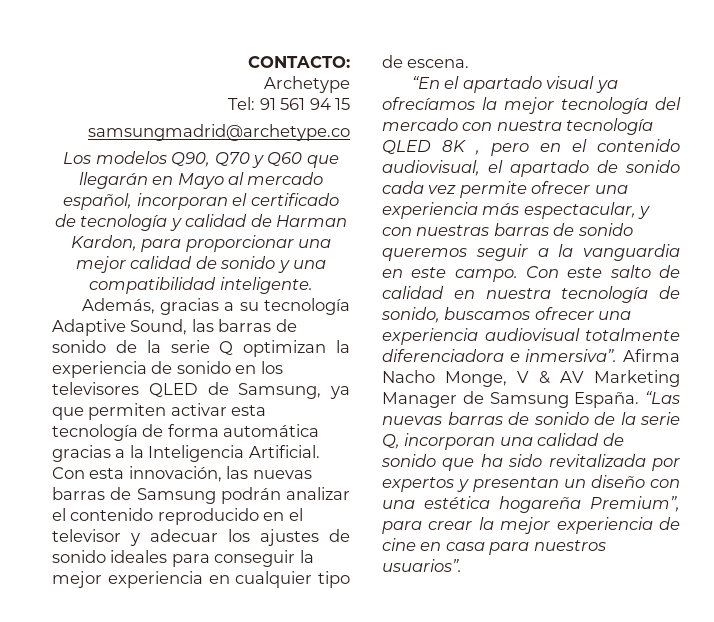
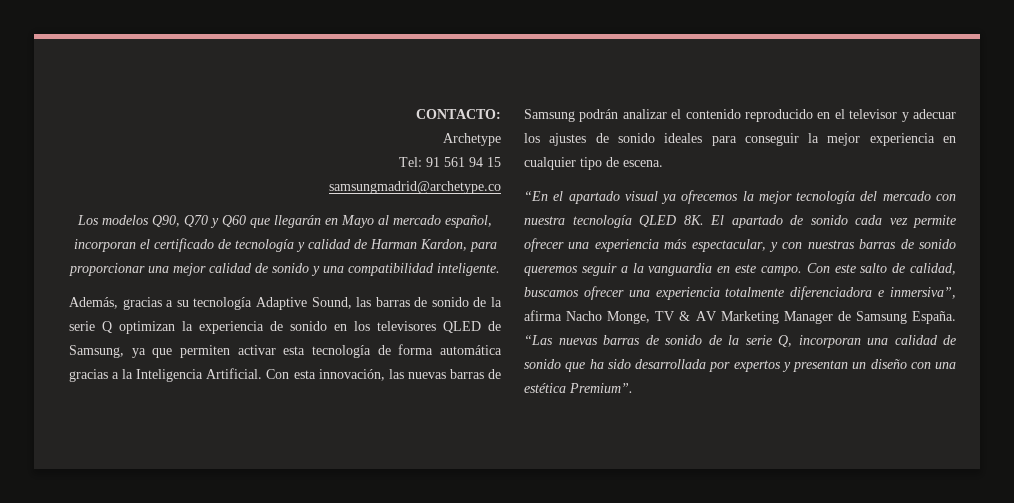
- “En el apartado visual ya ofrecíamos la mejor tecnología del mercado con nuestra tecnología QLED 8K , pero en el contenido audiovisual, el apartado de sonido cada vez permite ofrecer una experiencia más espectacular, y con nuestras barras de sonido queremos seguir a la vanguardia en este campo.
+ “En el apartado visual ya ofrecemos la mejor tecnología del mercado con nuestra tecnología QLED 8K. El apartado de sonido cada vez permite ofrecer una experiencia más espectacular, y con nuestras barras de sonido queremos seguir a la vanguardia en este campo.
- Con este salto de calidad en nuestra tecnología de sonido, buscamos ofrecer una experiencia audiovisual totalmente diferenciadora e inmersiva”. Afirma Nacho Monge, V & AV Marketing Manager de Samsung España.
+ Con este salto de calidad, buscamos ofrecer una experiencia totalmente diferenciadora e inmersiva”, afirma Nacho Monge, TV & AV Marketing Manager de Samsung España.
- “Las nuevas barras de sonido de la serie Q, incorporan una calidad de sonido que ha sido revitalizada por expertos y presentan un diseño con una estética hogareña Premium”, para crear la mejor experiencia de cine en casa para nuestros usuarios”.
+ “Las nuevas barras de sonido de la serie Q, incorporan una calidad de sonido que ha sido desarrollada por expertos y presentan un diseño con una estética Premium”.

